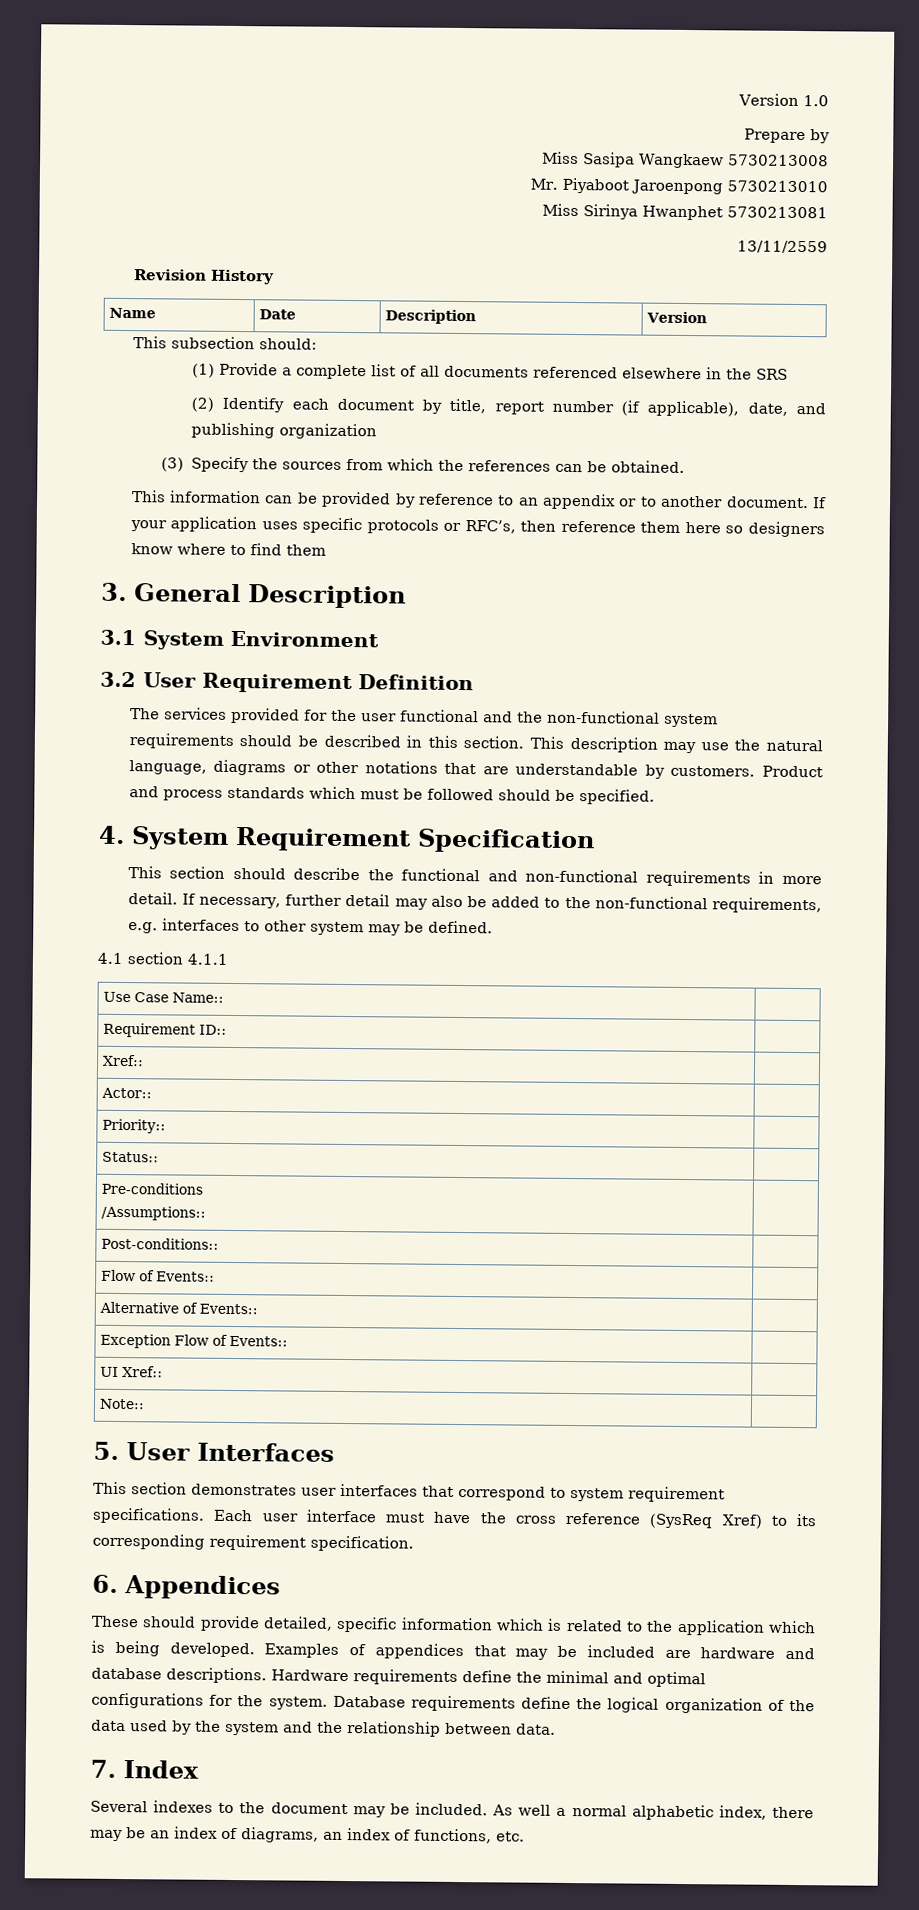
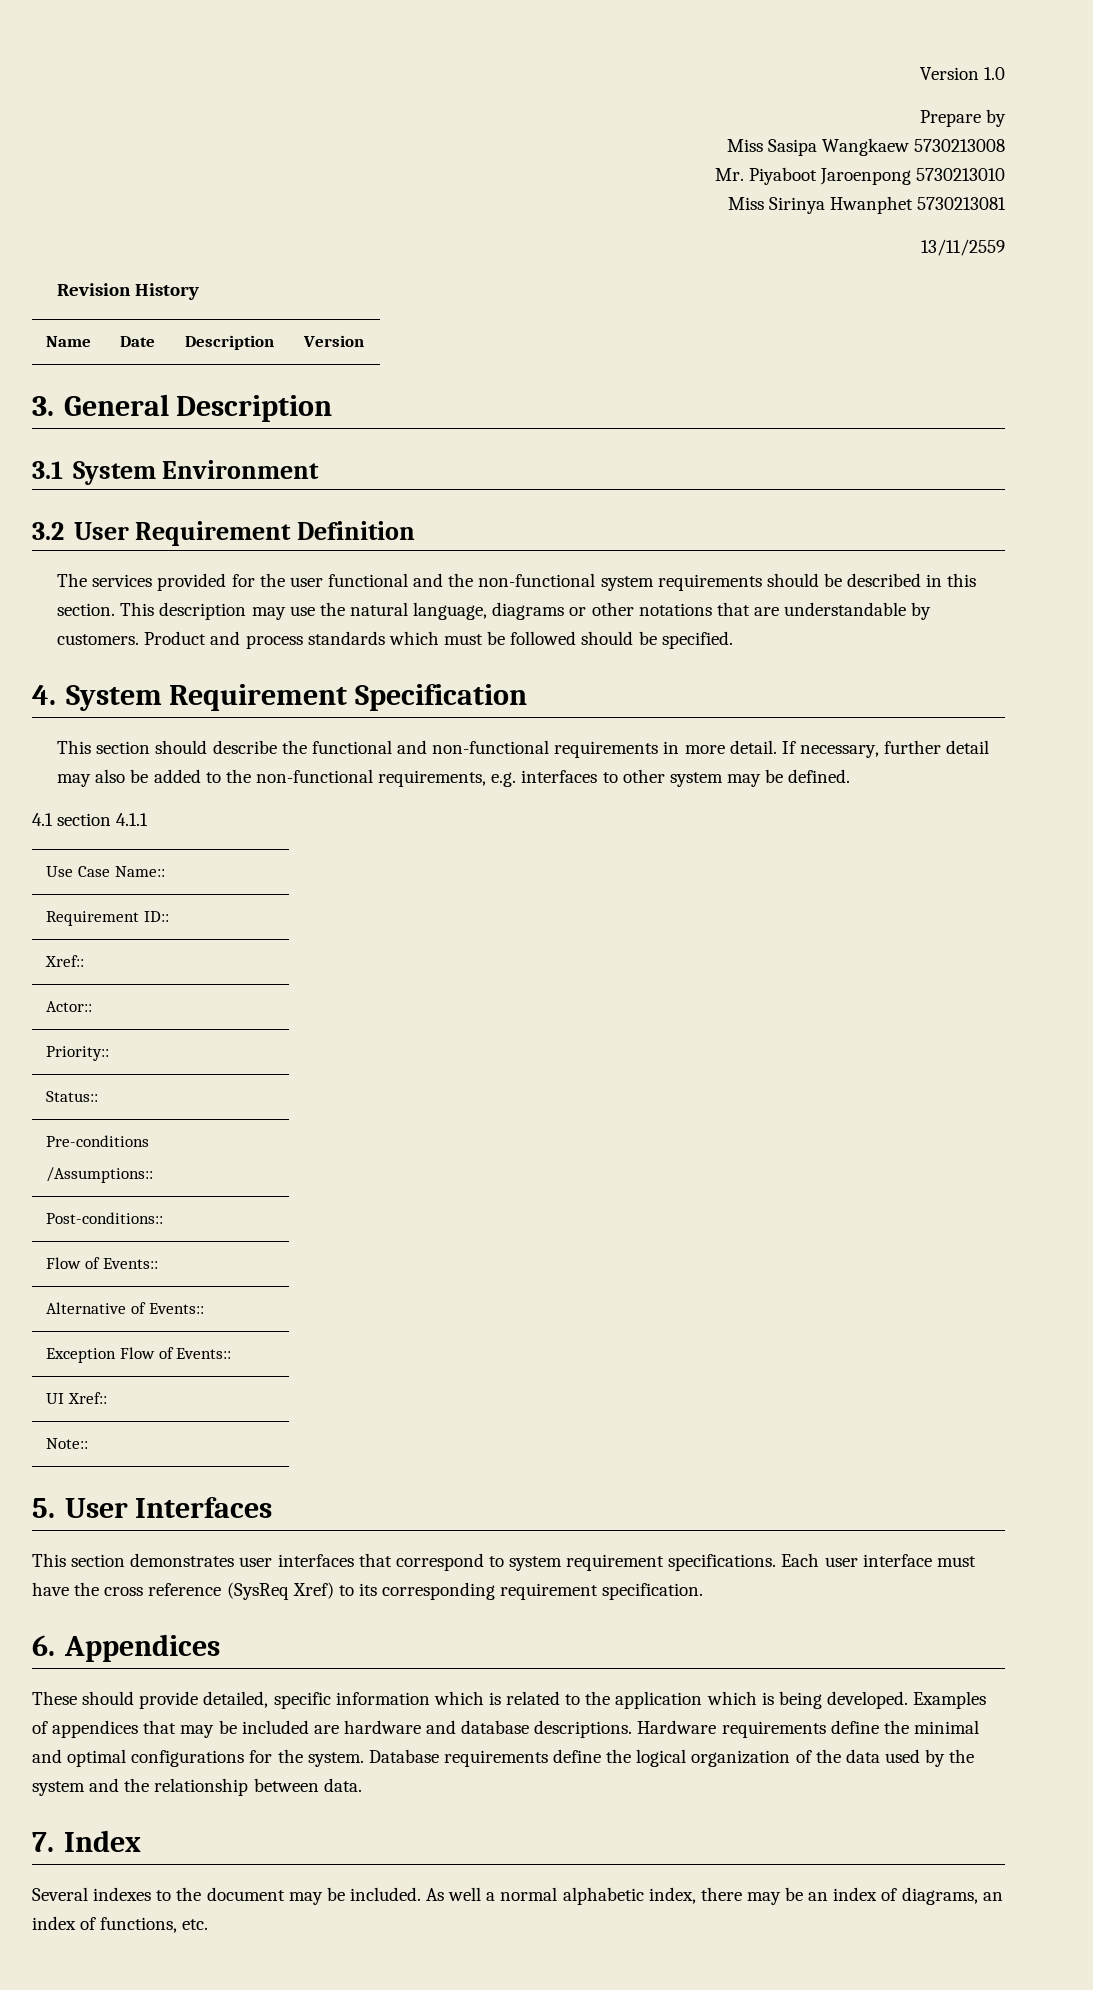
- This subsection should:
- (1) Provide a complete list of all documents referenced elsewhere in the SRS
- (2) Identify each document by title, report number (if applicable), date, and publishing organization
- (3) Specify the sources from which the references can be obtained.
- This information can be provided by reference to an appendix or to another document. If your application uses specific protocols or RFC’s, then reference them here so designers know where to find them

